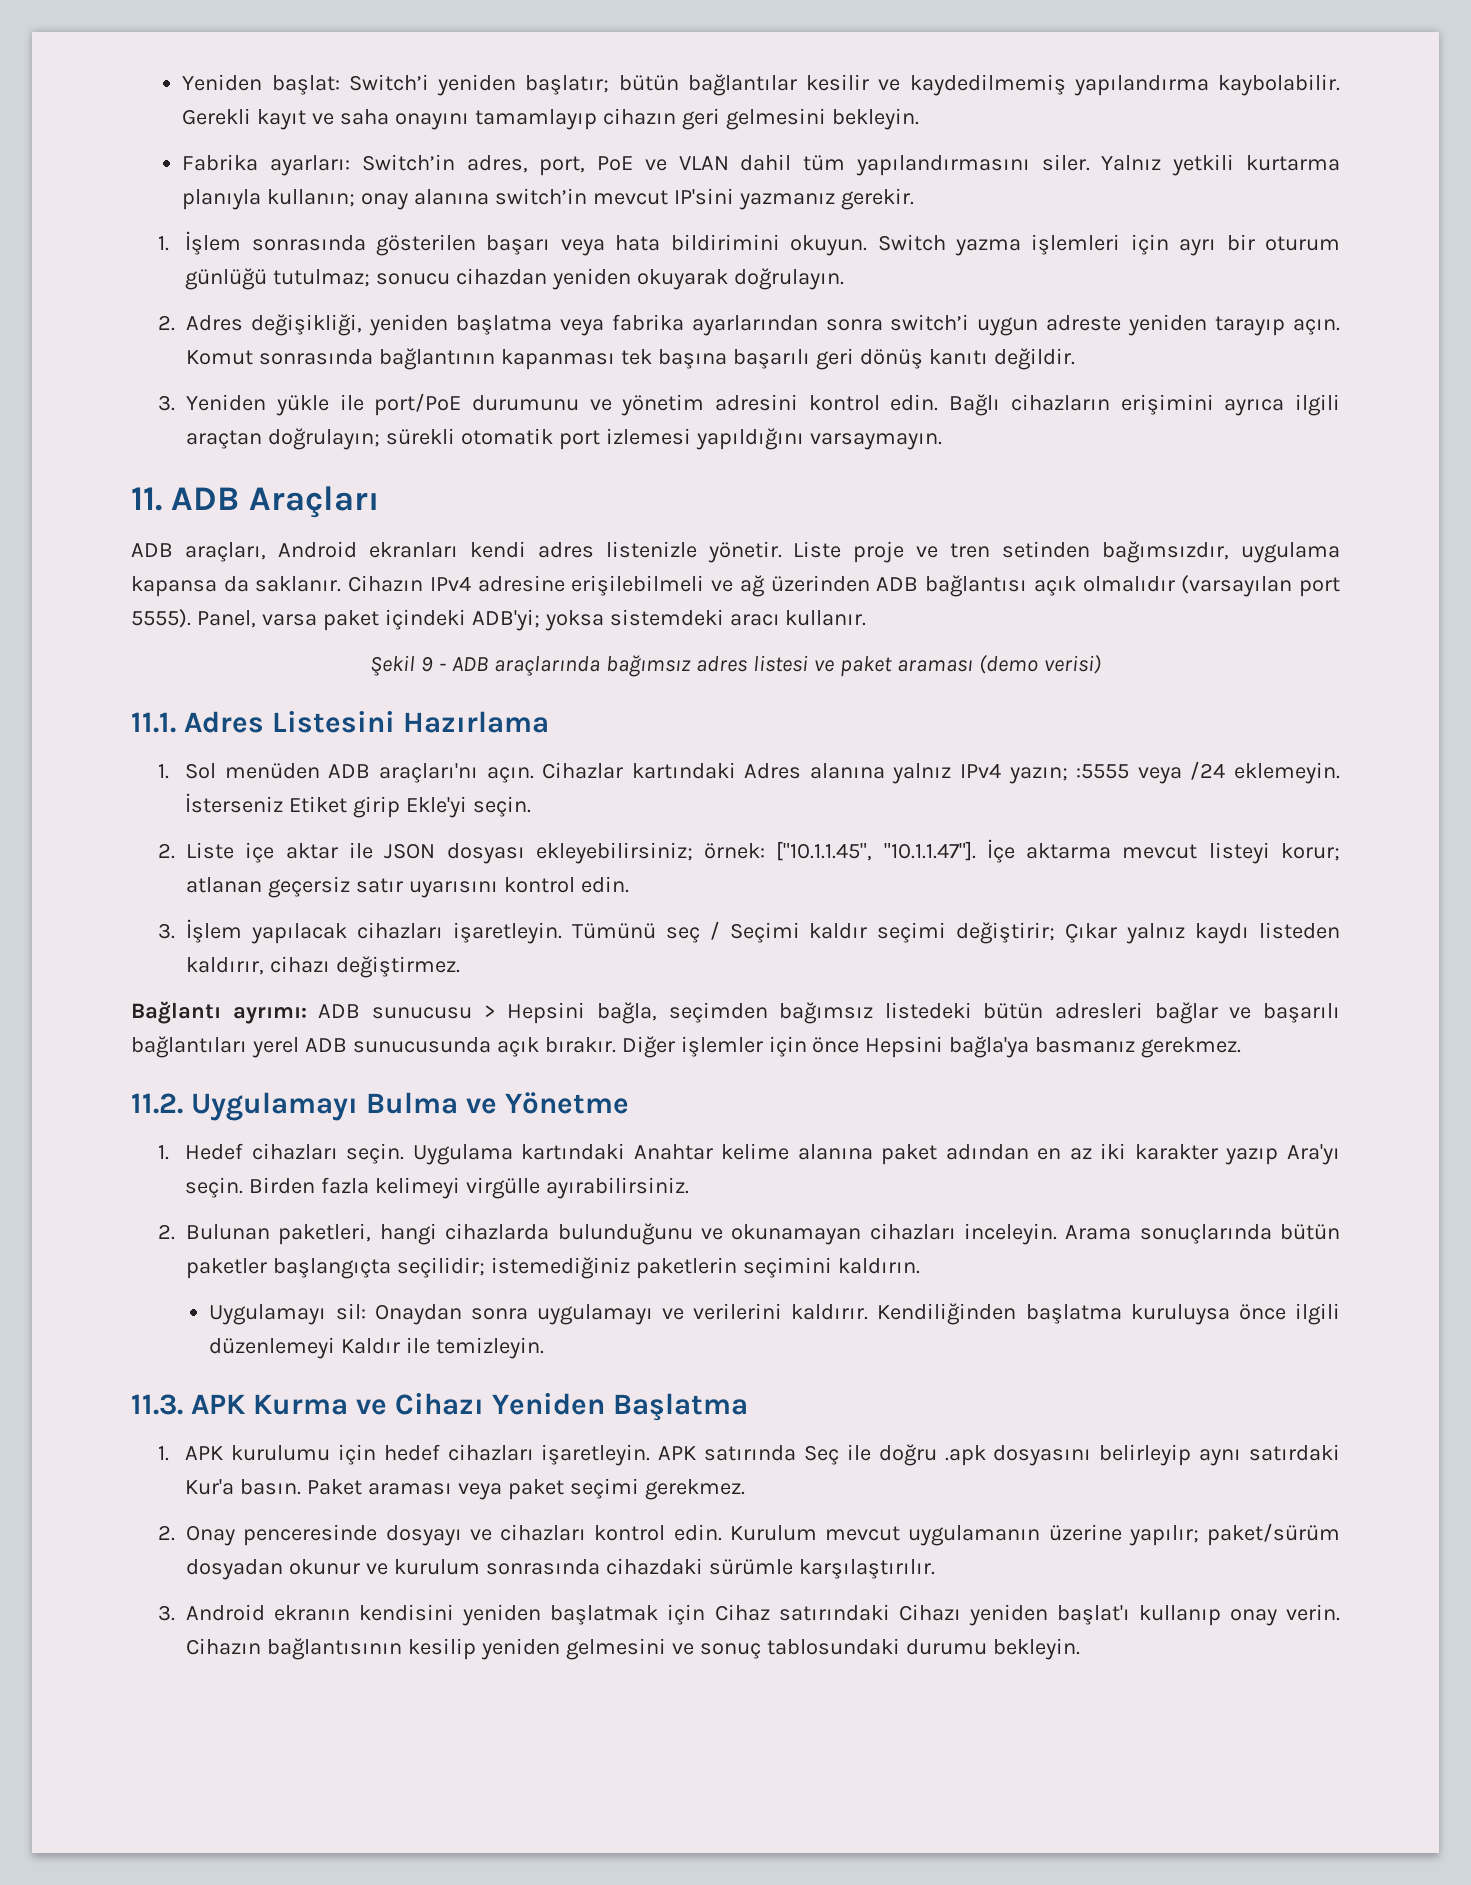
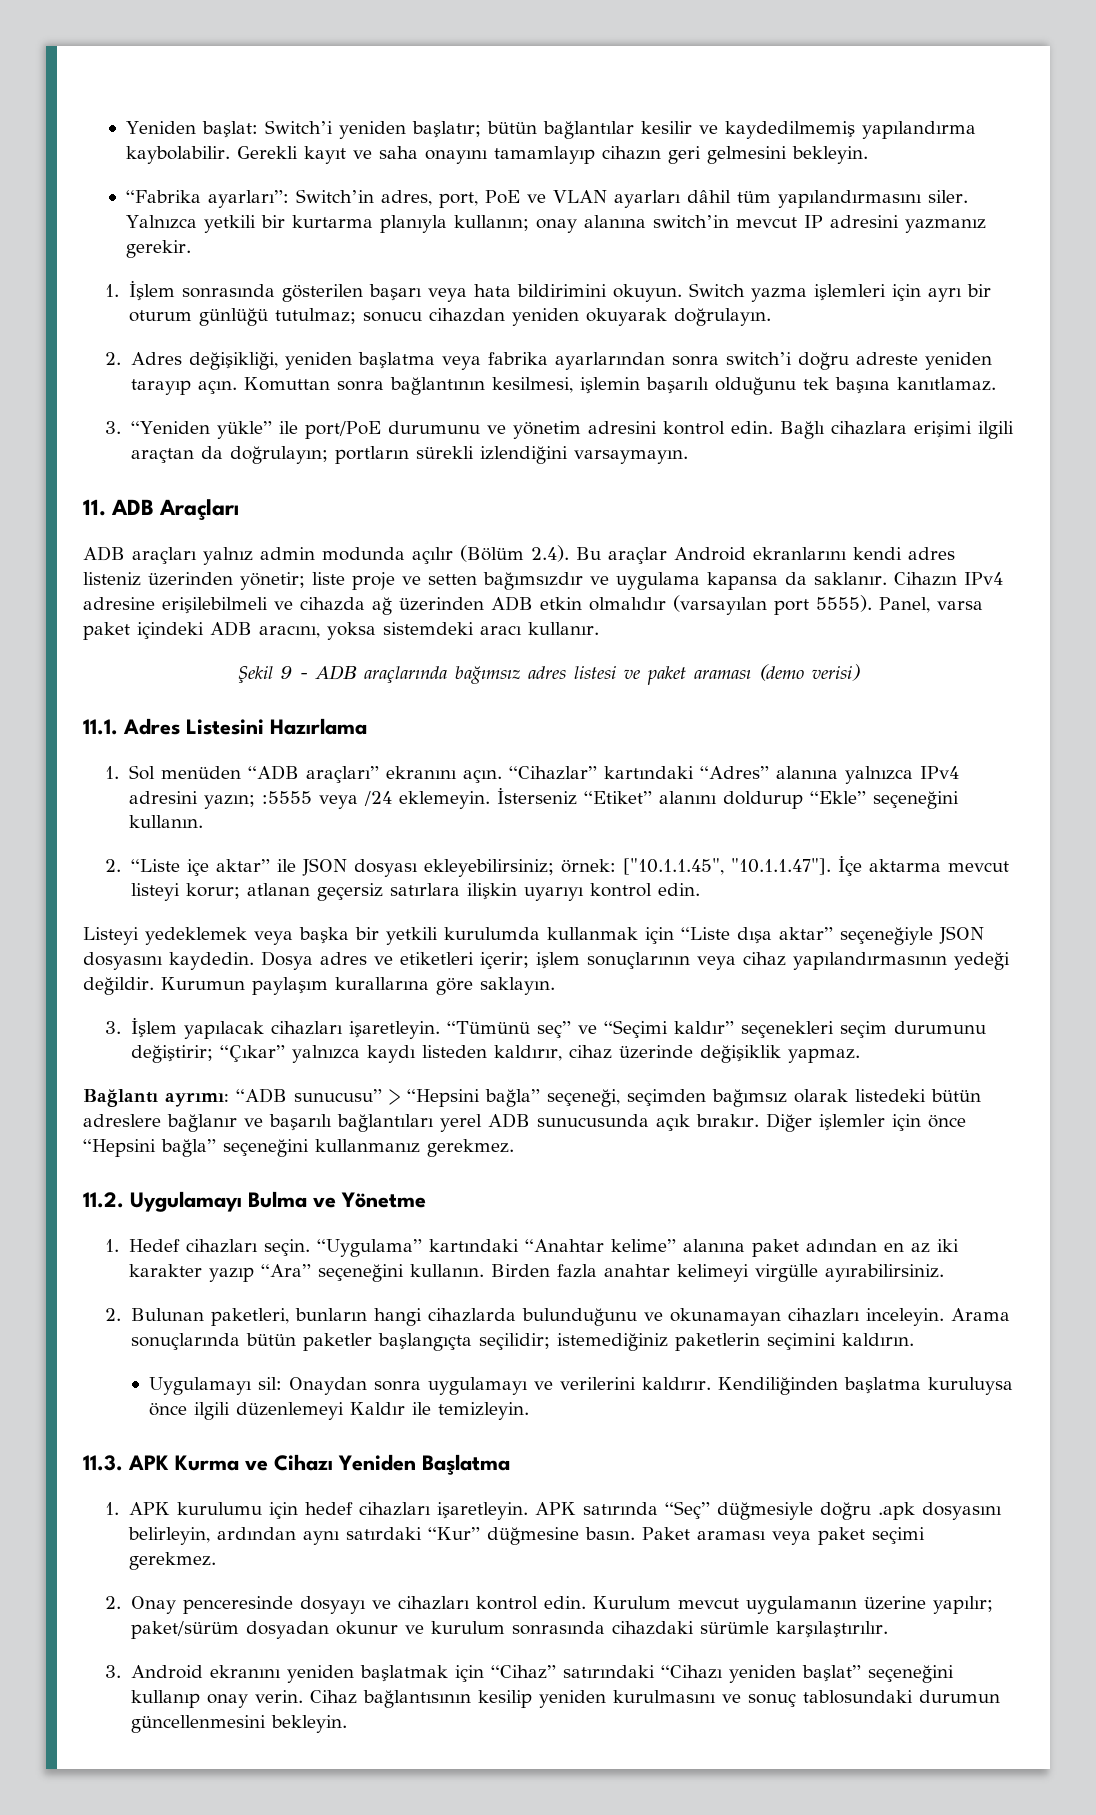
- Fabrika ayarları: Switch’in adres, port, PoE ve VLAN dahil tüm yapılandırmasını siler.
+ “Fabrika ayarları”: Switch’in adres, port, PoE ve VLAN ayarları dâhil tüm yapılandırmasını siler.
- Yalnız yetkili kurtarma planıyla kullanın; onay alanına switch’in mevcut IP'sini yazmanız gerekir.
+ Yalnızca yetkili bir kurtarma planıyla kullanın; onay alanına switch’in mevcut IP adresini yazmanız gerekir.
- 2. Adres değişikliği, yeniden başlatma veya fabrika ayarlarından sonra switch’i uygun adreste yeniden tarayıp açın.
+ 2. Adres değişikliği, yeniden başlatma veya fabrika ayarlarından sonra switch’i doğru adreste yeniden tarayıp açın.
- Komut sonrasında bağlantının kapanması tek başına başarılı geri dönüş kanıtı değildir.
- 3. Yeniden yükle ile port/PoE durumunu ve yönetim adresini kontrol edin.
+ Komuttan sonra bağlantının kesilmesi, işlemin başarılı olduğunu tek başına kanıtlamaz.
+ 3. “Yeniden yükle” ile port/PoE durumunu ve yönetim adresini kontrol edin.
- Bağlı cihazların erişimini ayrıca ilgili araçtan doğrulayın; sürekli otomatik port izlemesi yapıldığını varsaymayın.
+ Bağlı cihazlara erişimi ilgili araçtan da doğrulayın; portların sürekli izlendiğini varsaymayın.
- ADB araçları, Android ekranları kendi adres listenizle yönetir. Liste proje ve tren setinden bağımsızdır, uygulama kapansa da saklanır.
+ ADB araçları yalnız admin modunda açılır (Bölüm 2.4). Bu araçlar Android ekranlarını kendi adres listeniz üzerinden yönetir; liste proje ve setten bağımsızdır ve uygulama kapansa da saklanır.
- Cihazın IPv4 adresine erişilebilmeli ve ağ üzerinden ADB bağlantısı açık olmalıdır (varsayılan port 5555).
+ Cihazın IPv4 adresine erişilebilmeli ve cihazda ağ üzerinden ADB etkin olmalıdır (varsayılan port 5555).
- Panel, varsa paket içindeki ADB'yi; yoksa sistemdeki aracı kullanır.
+ Panel, varsa paket içindeki ADB aracını, yoksa sistemdeki aracı kullanır.
- 1. Sol menüden ADB araçları'nı açın. Cihazlar kartındaki Adres alanına yalnız IPv4 yazın; :5555 veya /24 eklemeyin.
+ 1. Sol menüden “ADB araçları” ekranını açın. “Cihazlar” kartındaki “Adres” alanına yalnızca IPv4 adresini yazın; :5555 veya /24 eklemeyin.
- İsterseniz Etiket girip Ekle'yi seçin.
- 2. Liste içe aktar ile JSON dosyası ekleyebilirsiniz; örnek: ["10.1.1.45", "10.1.1.47"]. İçe aktarma mevcut listeyi korur; atlanan geçersiz satır uyarısını kontrol edin.
+ İsterseniz “Etiket” alanını doldurup “Ekle” seçeneğini kullanın.
+ 2. “Liste içe aktar” ile JSON dosyası ekleyebilirsiniz; örnek: ["10.1.1.45", "10.1.1.47"]. İçe aktarma mevcut listeyi korur; atlanan geçersiz satırlara ilişkin uyarıyı kontrol edin.
+ Listeyi yedeklemek veya başka bir yetkili kurulumda kullanmak için “Liste dışa aktar” seçeneğiyle JSON dosyasını kaydedin. Dosya adres ve etiketleri içerir; işlem sonuçlarının veya cihaz yapılandırmasının yedeği değildir. Kurumun paylaşım kurallarına göre saklayın.
- Tümünü seç / Seçimi kaldır seçimi değiştirir; Çıkar yalnız kaydı listeden kaldırır, cihazı değiştirmez.
- Bağlantı ayrımı: ADB sunucusu > Hepsini bağla, seçimden bağımsız listedeki bütün adresleri bağlar ve başarılı bağlantıları yerel ADB sunucusunda açık bırakır.
+ “Tümünü seç” ve “Seçimi kaldır” seçenekleri seçim durumunu değiştirir; “Çıkar” yalnızca kaydı listeden kaldırır, cihaz üzerinde değişiklik yapmaz.
+ Bağlantı ayrımı: “ADB sunucusu” > “Hepsini bağla” seçeneği, seçimden bağımsız olarak listedeki bütün adreslere bağlanır ve başarılı bağlantıları yerel ADB sunucusunda açık bırakır.
- Diğer işlemler için önce Hepsini bağla'ya basmanız gerekmez.
+ Diğer işlemler için önce “Hepsini bağla” seçeneğini kullanmanız gerekmez.
- Uygulama kartındaki Anahtar kelime alanına paket adından en az iki karakter yazıp Ara'yı seçin.
+ “Uygulama” kartındaki “Anahtar kelime” alanına paket adından en az iki karakter yazıp “Ara” seçeneğini kullanın.
- Birden fazla kelimeyi virgülle ayırabilirsiniz.
+ Birden fazla anahtar kelimeyi virgülle ayırabilirsiniz.
- 2. Bulunan paketleri, hangi cihazlarda bulunduğunu ve okunamayan cihazları inceleyin.
+ 2. Bulunan paketleri, bunların hangi cihazlarda bulunduğunu ve okunamayan cihazları inceleyin.
- APK satırında Seç ile doğru .apk dosyasını belirleyip aynı satırdaki Kur'a basın.
+ APK satırında “Seç” düğmesiyle doğru .apk dosyasını belirleyin, ardından aynı satırdaki “Kur” düğmesine basın.
- 3. Android ekranın kendisini yeniden başlatmak için Cihaz satırındaki Cihazı yeniden başlat'ı kullanıp onay verin.
+ 3. Android ekranını yeniden başlatmak için “Cihaz” satırındaki “Cihazı yeniden başlat” seçeneğini kullanıp onay verin.
- Cihazın bağlantısının kesilip yeniden gelmesini ve sonuç tablosundaki durumu bekleyin.
+ Cihaz bağlantısının kesilip yeniden kurulmasını ve sonuç tablosundaki durumun güncellenmesini bekleyin.

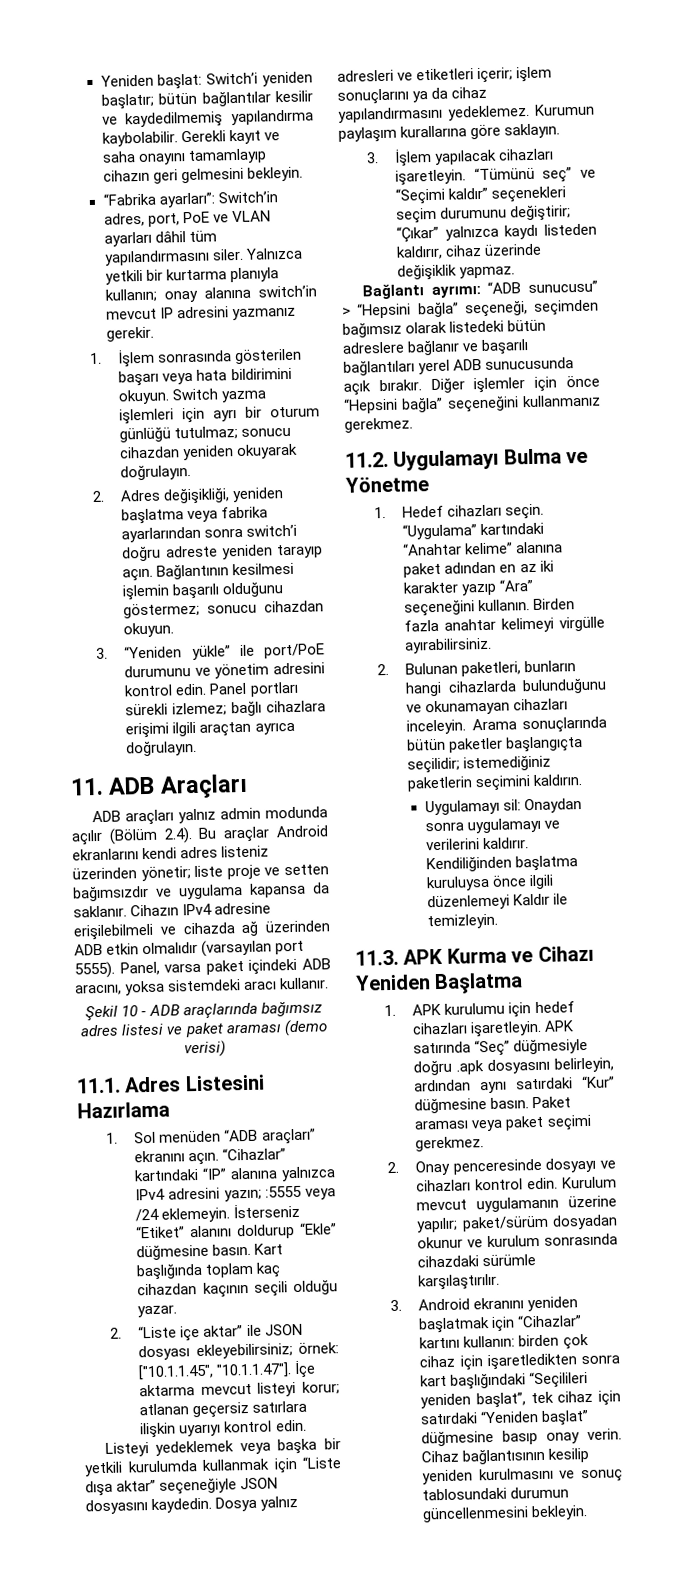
- Komuttan sonra bağlantının kesilmesi, işlemin başarılı olduğunu tek başına kanıtlamaz.
+ Bağlantının kesilmesi işlemin başarılı olduğunu göstermez; sonucu cihazdan okuyun.
- Bağlı cihazlara erişimi ilgili araçtan da doğrulayın; portların sürekli izlendiğini varsaymayın.
+ Panel portları sürekli izlemez; bağlı cihazlara erişimi ilgili araçtan ayrıca doğrulayın.
- Şekil 9 - ADB araçlarında bağımsız adres listesi ve paket araması (demo verisi)
+ Şekil 10 - ADB araçlarında bağımsız adres listesi ve paket araması (demo verisi)
- “Cihazlar” kartındaki “Adres” alanına yalnızca IPv4 adresini yazın; :5555 veya /24 eklemeyin.
+ “Cihazlar” kartındaki “IP” alanına yalnızca IPv4 adresini yazın; :5555 veya /24 eklemeyin.
- İsterseniz “Etiket” alanını doldurup “Ekle” seçeneğini kullanın.
+ İsterseniz “Etiket” alanını doldurup “Ekle” düğmesine basın. Kart başlığında toplam kaç cihazdan kaçının seçili olduğu yazar.
- Dosya adres ve etiketleri içerir; işlem sonuçlarının veya cihaz yapılandırmasının yedeği değildir.
+ Dosya yalnız adresleri ve etiketleri içerir; işlem sonuçlarını ya da cihaz yapılandırmasını yedeklemez.
- 3. Android ekranını yeniden başlatmak için “Cihaz” satırındaki “Cihazı yeniden başlat” seçeneğini kullanıp onay verin.
+ 3. Android ekranını yeniden başlatmak için “Cihazlar” kartını kullanın: birden çok cihaz için işaretledikten sonra kart başlığındaki “Seçilileri yeniden başlat”, tek cihaz için satırdaki “Yeniden başlat” düğmesine basıp onay verin.

